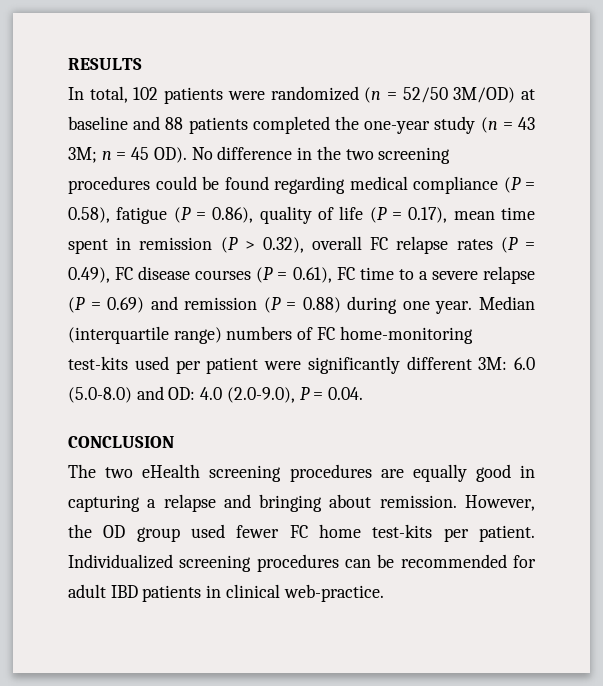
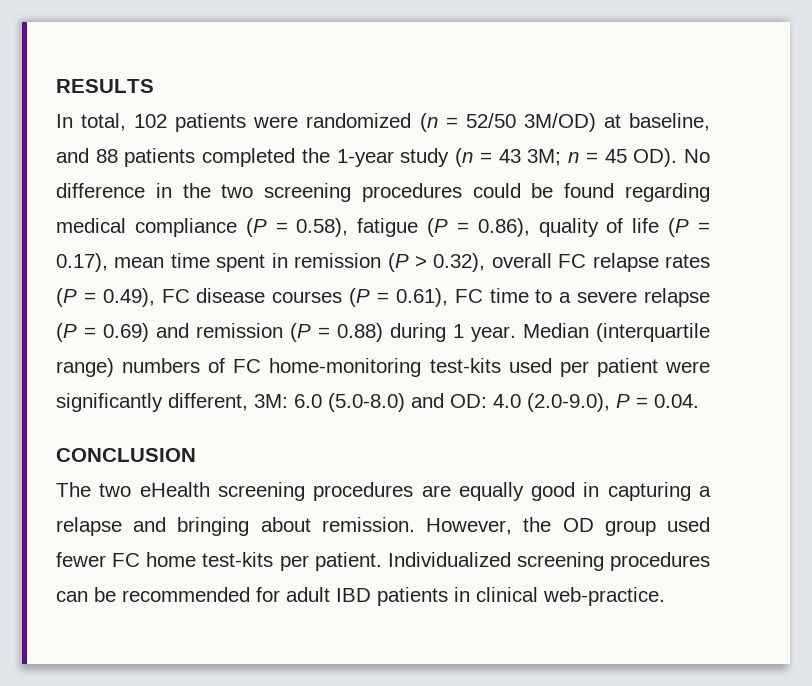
- In total, 102 patients were randomized (n = 52/50 3M/OD) at baseline and 88 patients completed the one-year study (n = 43 3M;
+ In total, 102 patients were randomized (n = 52/50 3M/OD) at baseline, and 88 patients completed the 1-year study (n = 43 3M;
- n = 45 OD). No difference in the two screening procedures could be found regarding medical compliance (P = 0.58), fatigue (P = 0.86), quality of life (P = 0.17), mean time spent in remission (P > 0.32), overall FC relapse rates (P = 0.49), FC disease courses (P = 0.61), FC time to a severe relapse (P = 0.69) and remission (P = 0.88) during one year.
+ n = 45 OD). No difference in the two screening procedures could be found regarding medical compliance (P = 0.58), fatigue (P = 0.86), quality of life (P = 0.17), mean time spent in remission (P > 0.32), overall FC relapse rates (P = 0.49), FC disease courses (P = 0.61), FC time to a severe relapse (P = 0.69) and remission (P = 0.88) during 1 year.
- Median (interquartile range) numbers of FC home-monitoring test-kits used per patient were significantly different 3M: 6.0 (5.0-8.0) and OD: 4.0 (2.0-9.0), P = 0.04.
+ Median (interquartile range) numbers of FC home-monitoring test-kits used per patient were significantly different, 3M: 6.0 (5.0-8.0) and OD: 4.0 (2.0-9.0), P = 0.04.

